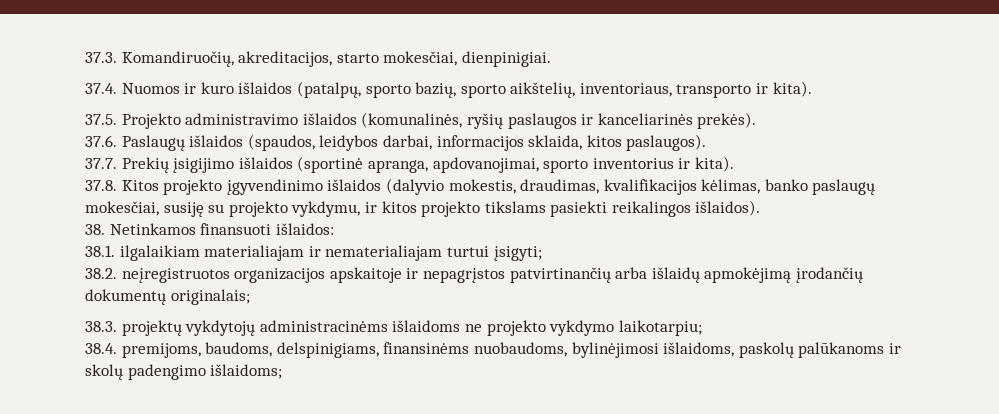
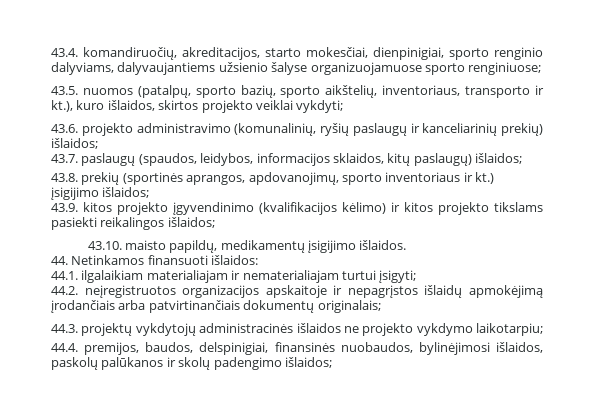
- 37.3. Komandiruočių, akreditacijos, starto mokesčiai, dienpinigiai.
- 37.4. Nuomos ir kuro išlaidos (patalpų, sporto bazių, sporto aikštelių, inventoriaus, transporto ir kita).
- 37.5. Projekto administravimo išlaidos (komunalinės, ryšių paslaugos ir kanceliarinės prekės).
- 37.6. Paslaugų išlaidos (spaudos, leidybos darbai, informacijos sklaida, kitos paslaugos).
- 37.7. Prekių įsigijimo išlaidos (sportinė apranga, apdovanojimai, sporto inventorius ir kita).
- 37.8. Kitos projekto įgyvendinimo išlaidos (dalyvio mokestis, draudimas, kvalifikacijos kėlimas, banko paslaugų mokesčiai, susiję su projekto vykdymu, ir kitos projekto tikslams pasiekti reikalingos išlaidos).
- 38. Netinkamos finansuoti išlaidos:
+ 43.4. komandiruočių, akreditacijos, starto mokesčiai, dienpinigiai, sporto renginio dalyviams, dalyvaujantiems užsienio šalyse organizuojamuose sporto renginiuose;
+ 43.5. nuomos (patalpų, sporto bazių, sporto aikštelių, inventoriaus, transporto ir kt.), kuro išlaidos, skirtos projekto veiklai vykdyti;
+ 43.6. projekto administravimo (komunalinių, ryšių paslaugų ir kanceliarinių prekių) išlaidos;
+ 43.7. paslaugų (spaudos, leidybos, informacijos sklaidos, kitų paslaugų) išlaidos;
+ 43.8. prekių (sportinės aprangos, apdovanojimų, sporto inventoriaus ir kt.) įsigijimo išlaidos;
+ 43.9. kitos projekto įgyvendinimo (kvalifikacijos kėlimo) ir kitos projekto tikslams pasiekti reikalingos išlaidos;
+ 43.10. maisto papildų, medikamentų įsigijimo išlaidos.
+ 44. Netinkamos finansuoti išlaidos:
- 38.1. ilgalaikiam materialiajam ir nematerialiajam turtui įsigyti;
+ 44.1. ilgalaikiam materialiajam ir nematerialiajam turtui įsigyti;
- 38.2. neįregistruotos organizacijos apskaitoje ir nepagrįstos patvirtinančių arba išlaidų apmokėjimą įrodančių dokumentų originalais;
+ 44.2. neįregistruotos organizacijos apskaitoje ir nepagrįstos išlaidų apmokėjimą įrodančiais arba patvirtinančiais dokumentų originalais;
- 38.3. projektų vykdytojų administracinėms išlaidoms ne projekto vykdymo laikotarpiu;
+ 44.3. projektų vykdytojų administracinės išlaidos ne projekto vykdymo laikotarpiu;
- 38.4. premijoms, baudoms, delspinigiams, finansinėms nuobaudoms, bylinėjimosi išlaidoms, paskolų palūkanoms ir skolų padengimo išlaidoms;
+ 44.4. premijos, baudos, delspinigiai, finansinės nuobaudos, bylinėjimosi išlaidos, paskolų palūkanos ir skolų padengimo išlaidos;

